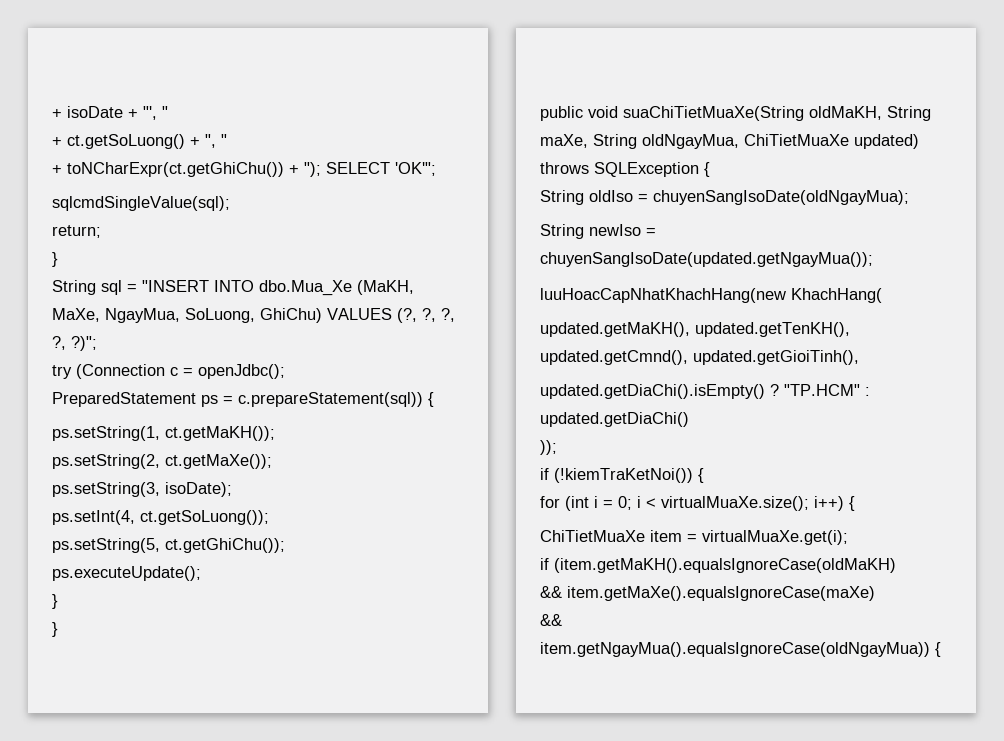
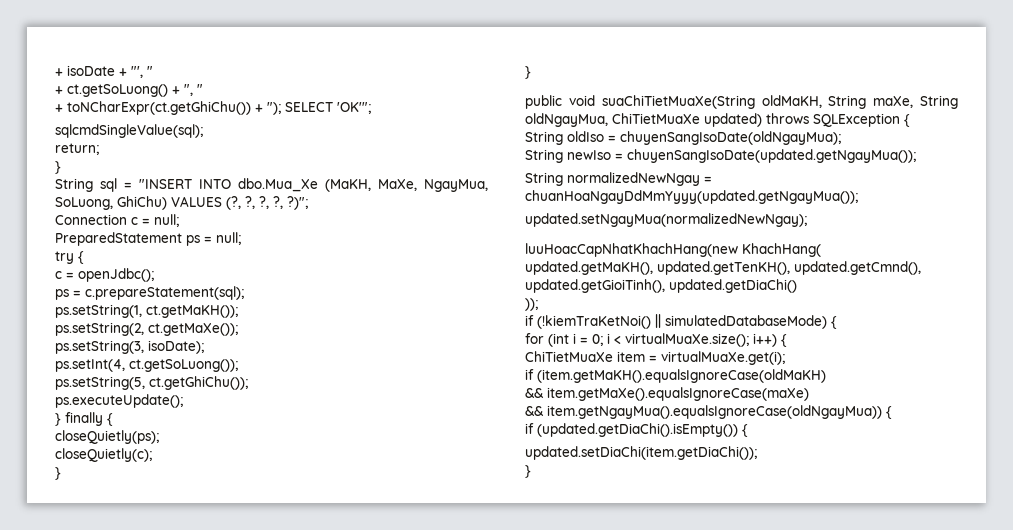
+ Connection c = null;
+ PreparedStatement ps = null;
- try (Connection c = openJdbc();
+ try {
+ c = openJdbc();
- PreparedStatement ps = c.prepareStatement(sql)) {
+ ps = c.prepareStatement(sql);
+ } finally {
+ closeQuietly(ps);
+ closeQuietly(c);
+ String normalizedNewNgay = chuanHoaNgayDdMmYyyy(updated.getNgayMua());
+ updated.setNgayMua(normalizedNewNgay);
- updated.getMaKH(), updated.getTenKH(), updated.getCmnd(), updated.getGioiTinh(),
- updated.getDiaChi().isEmpty() ? "TP.HCM" : updated.getDiaChi()
+ updated.getMaKH(), updated.getTenKH(), updated.getCmnd(), updated.getGioiTinh(), updated.getDiaChi()
- if (!kiemTraKetNoi()) {
+ if (!kiemTraKetNoi() || simulatedDatabaseMode) {
+ if (updated.getDiaChi().isEmpty()) {
+ updated.setDiaChi(item.getDiaChi());
+ }

